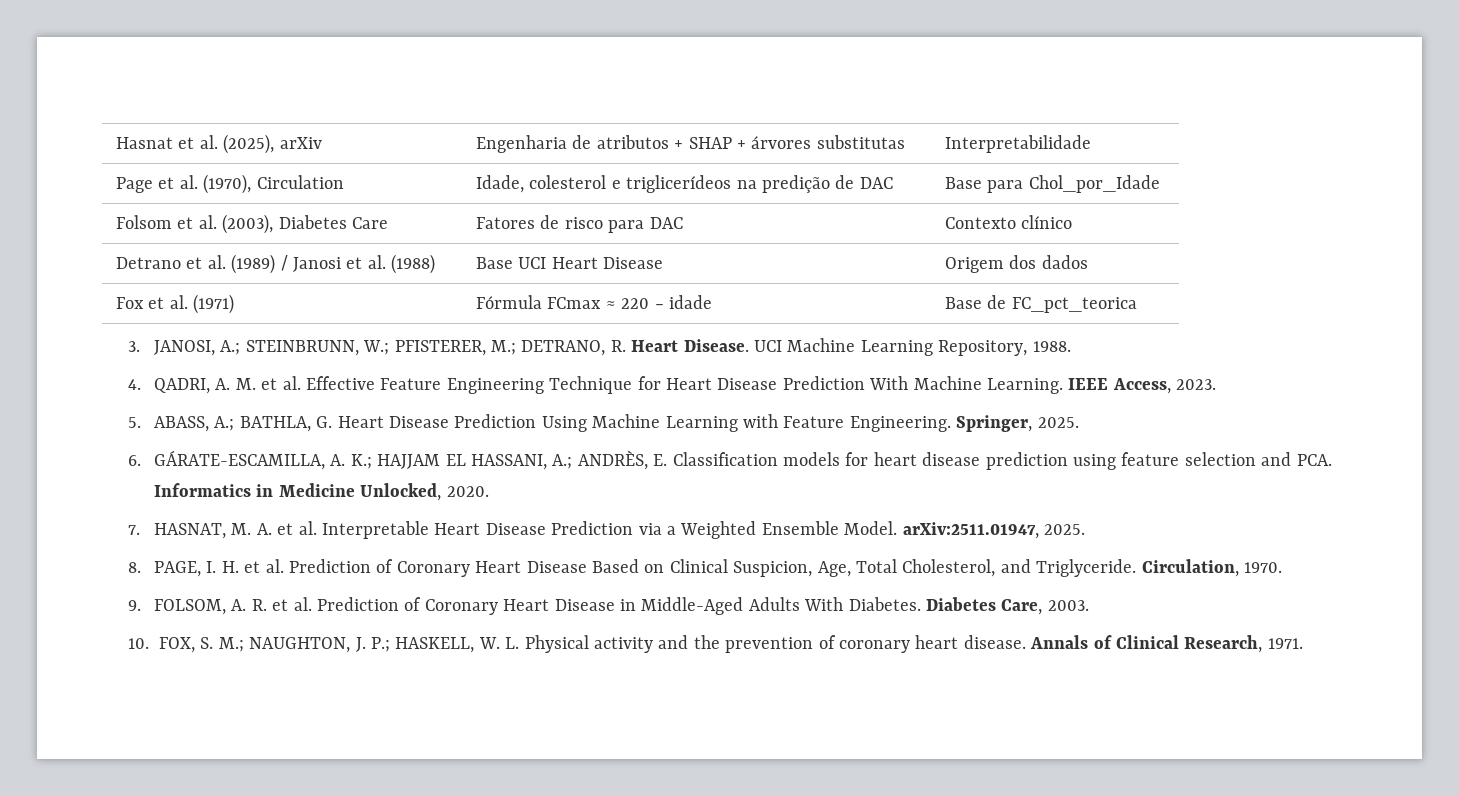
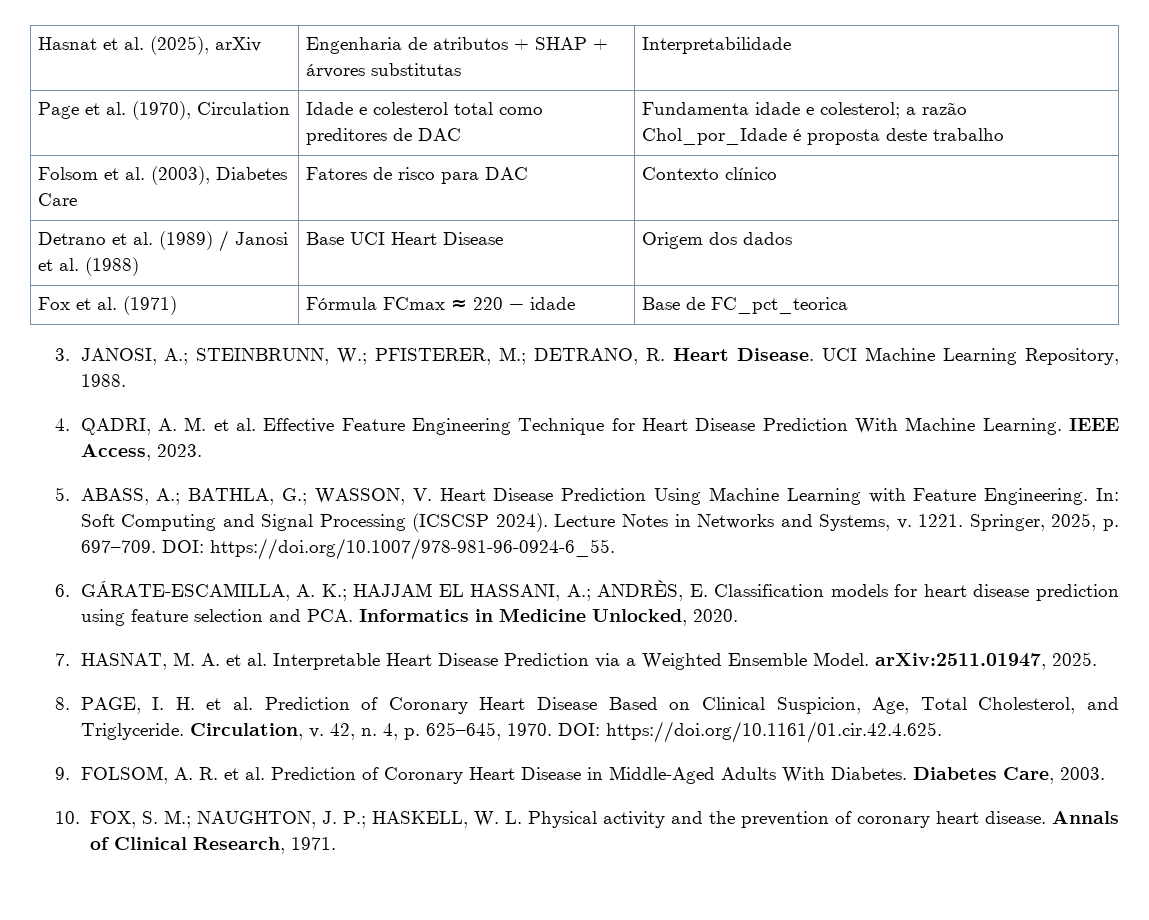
- Page et al. (1970), Circulation | Idade, colesterol e triglicerídeos na predição de DAC | Base para Chol_por_Idade
+ Page et al. (1970), Circulation | Idade e colesterol total como preditores de DAC | Fundamenta idade e colesterol; a razão Chol_por_Idade é proposta deste trabalho
- 5. ABASS, A.; BATHLA, G. Heart Disease Prediction Using Machine Learning with Feature Engineering.
+ 5. ABASS, A.; BATHLA, G.; WASSON, V. Heart Disease Prediction Using Machine Learning with Feature Engineering.
- Springer, 2025.
+ In: Soft Computing and Signal Processing (ICSCSP 2024). Lecture Notes in Networks and Systems, v. 1221. Springer, 2025, p. 697–709. DOI: https://doi.org/10.1007/978-981-96-0924-6_55.
- Circulation, 1970.
+ Circulation, v. 42, n. 4, p. 625–645, 1970. DOI: https://doi.org/10.1161/01.cir.42.4.625.

